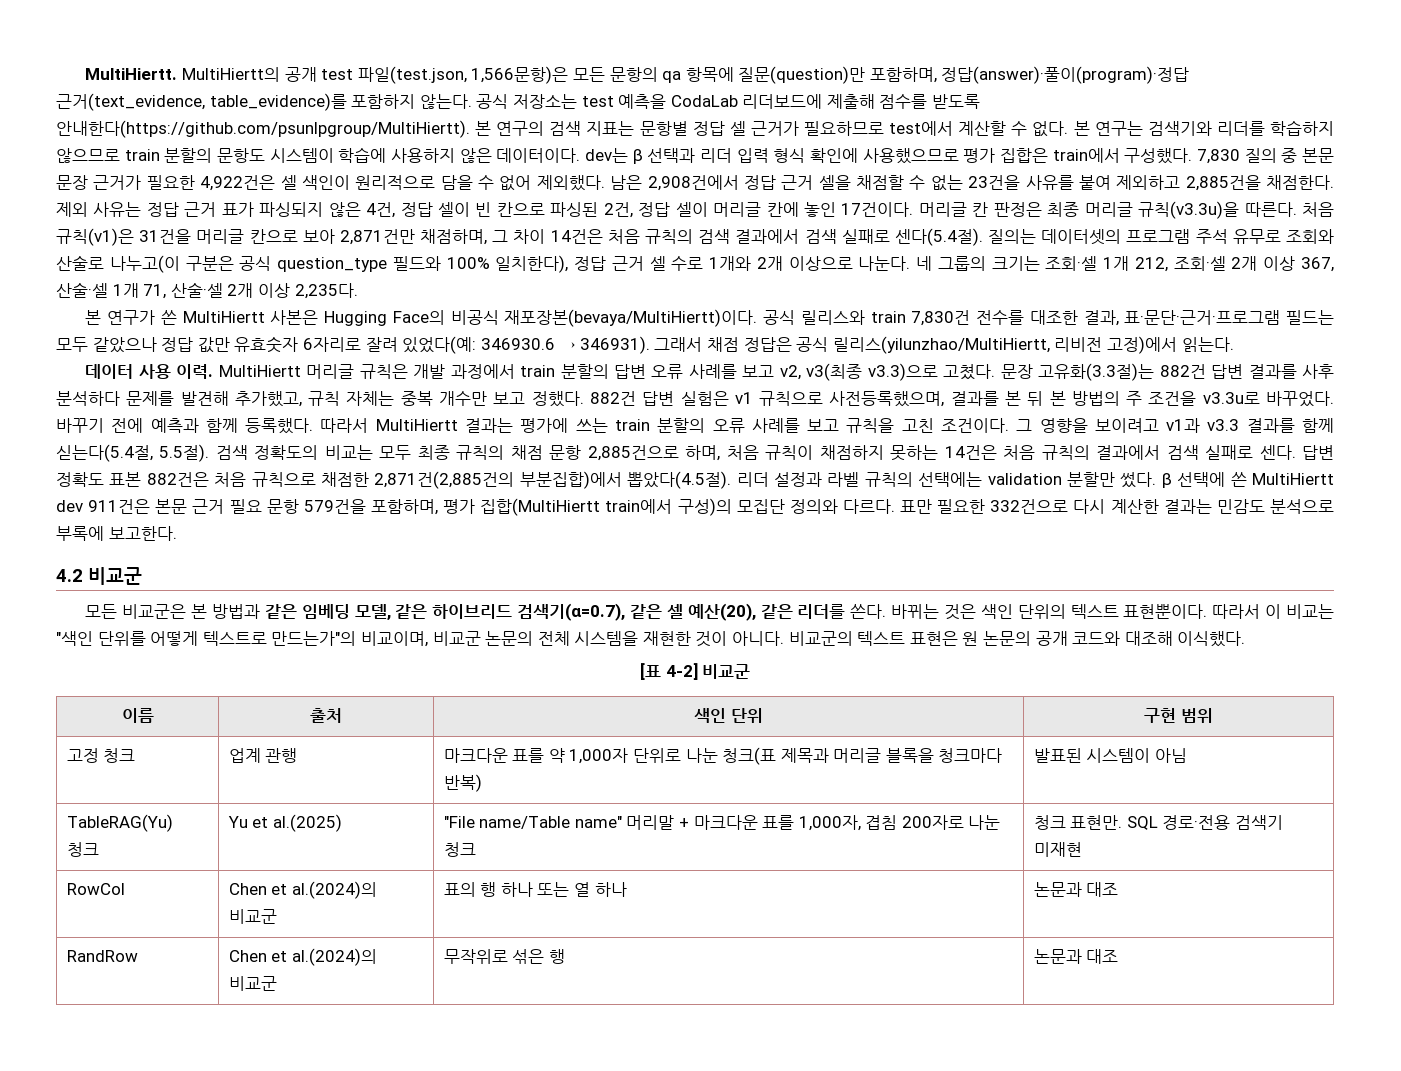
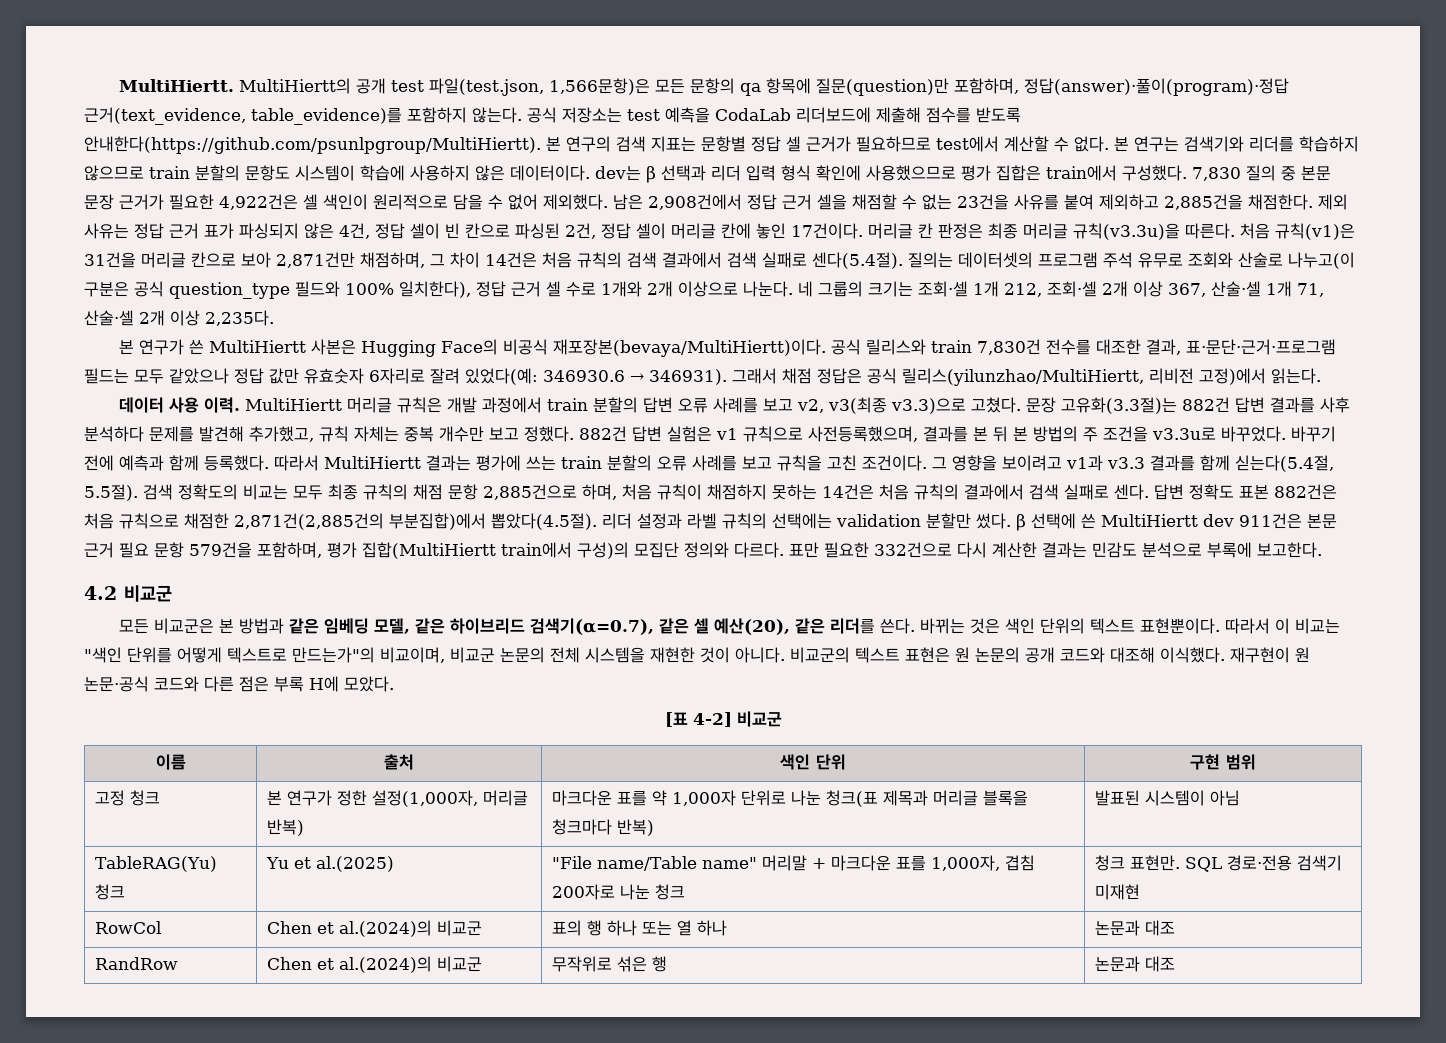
+ 재구현이 원 논문·공식 코드와 다른 점은 부록 H에 모았다.
- 고정 청크 | 업계 관행 | 마크다운 표를 약 1,000자 단위로 나눈 청크(표 제목과 머리글 블록을 청크마다 반복) | 발표된 시스템이 아님
+ 고정 청크 | 본 연구가 정한 설정(1,000자, 머리글 반복) | 마크다운 표를 약 1,000자 단위로 나눈 청크(표 제목과 머리글 블록을 청크마다 반복) | 발표된 시스템이 아님

